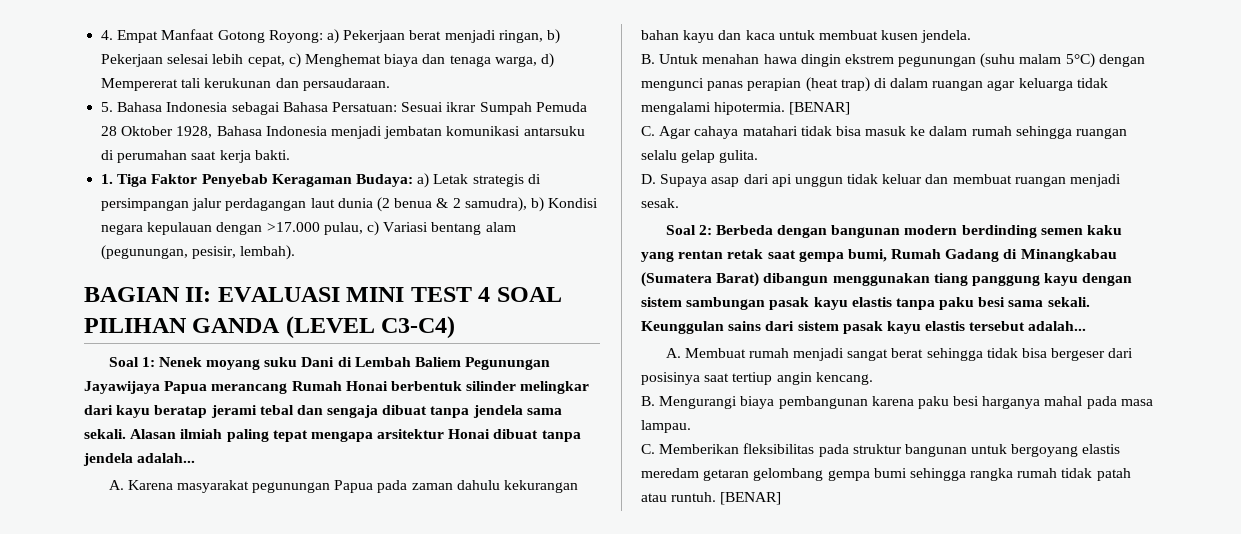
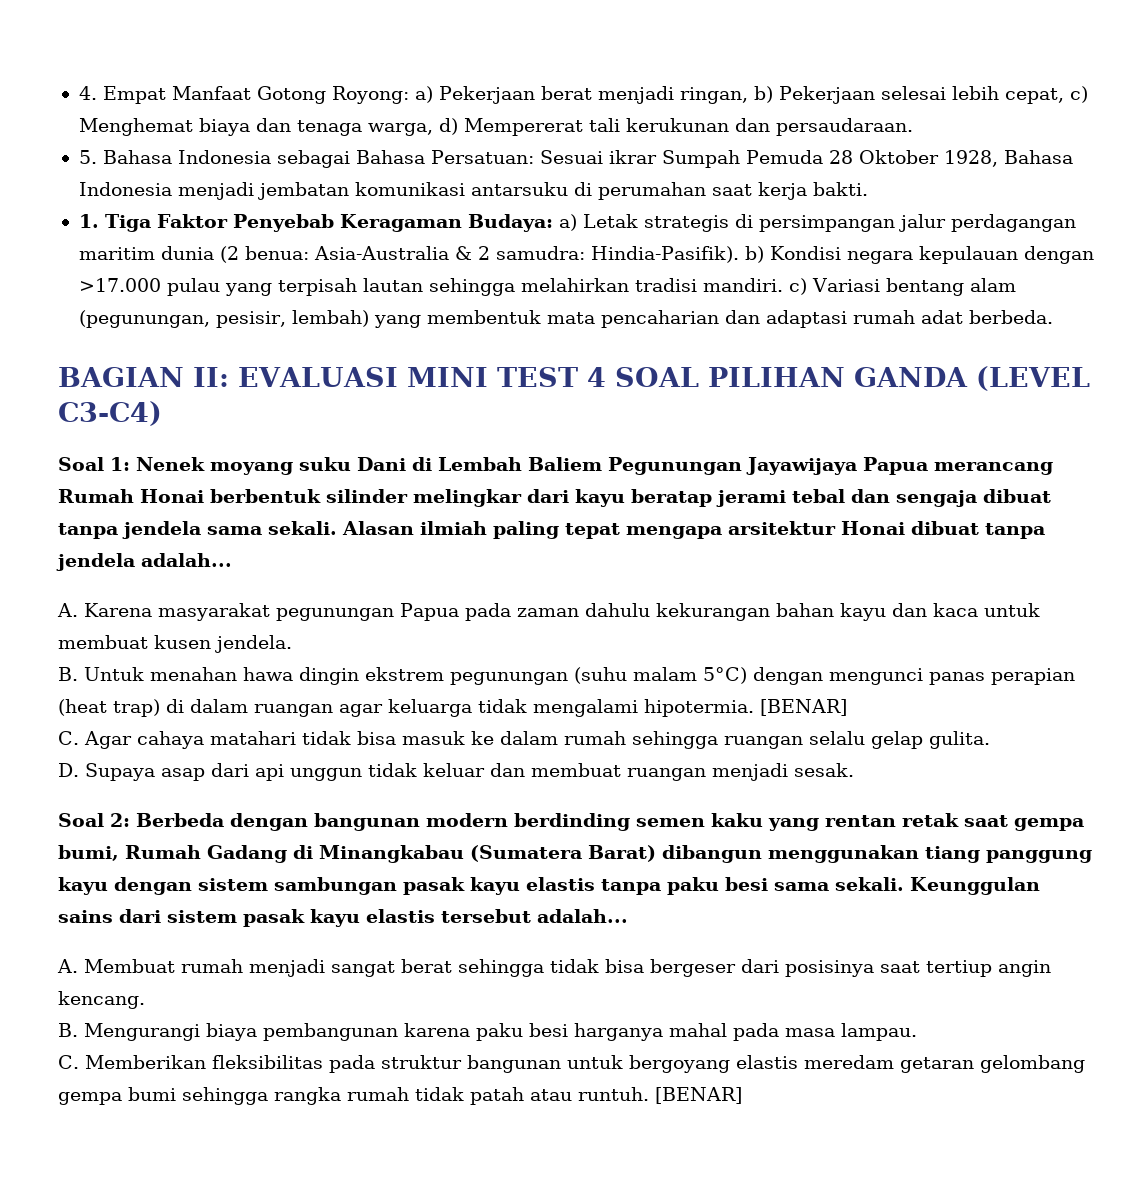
- 1. Tiga Faktor Penyebab Keragaman Budaya: a) Letak strategis di persimpangan jalur perdagangan laut dunia (2 benua & 2 samudra), b) Kondisi negara kepulauan dengan >17.000 pulau, c) Variasi bentang alam (pegunungan, pesisir, lembah).
+ 1. Tiga Faktor Penyebab Keragaman Budaya: a) Letak strategis di persimpangan jalur perdagangan maritim dunia (2 benua: Asia-Australia & 2 samudra: Hindia-Pasifik). b) Kondisi negara kepulauan dengan >17.000 pulau yang terpisah lautan sehingga melahirkan tradisi mandiri. c) Variasi bentang alam (pegunungan, pesisir, lembah) yang membentuk mata pencaharian dan adaptasi rumah adat berbeda.

